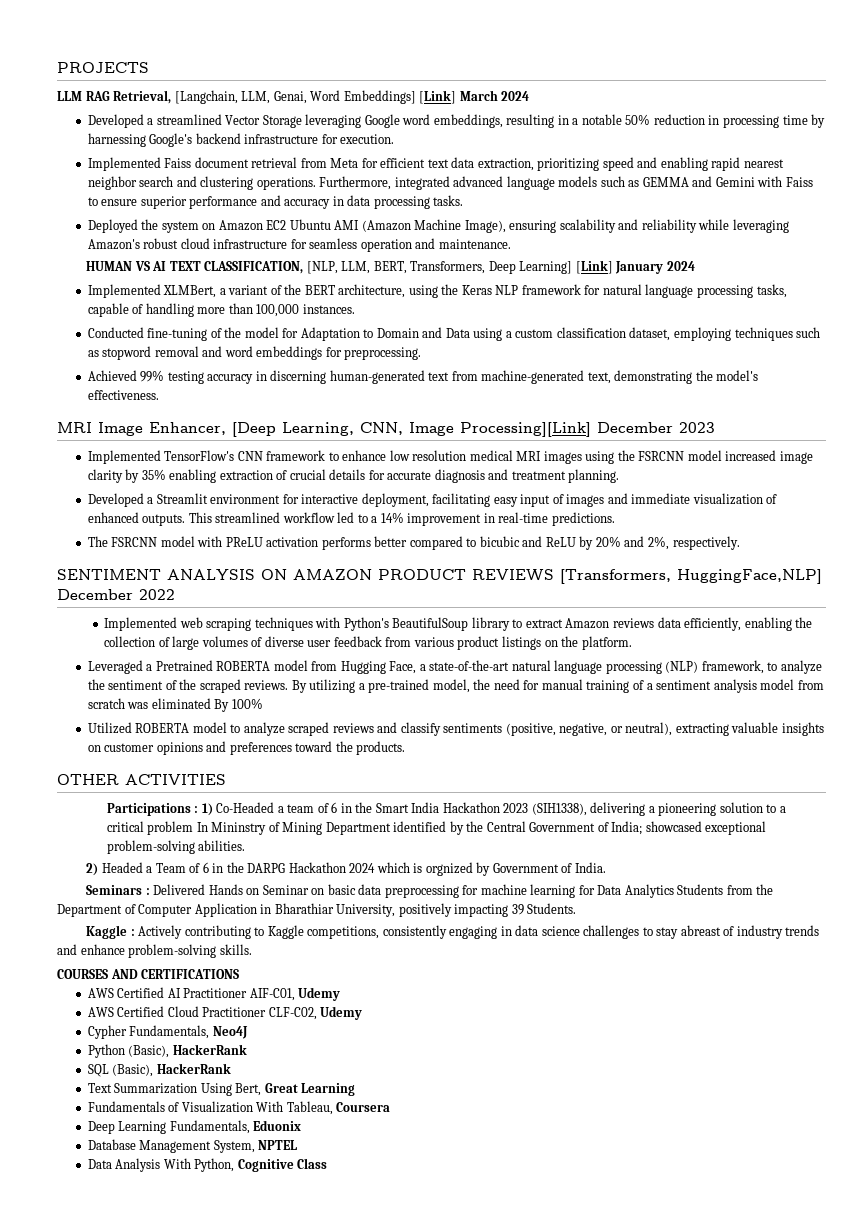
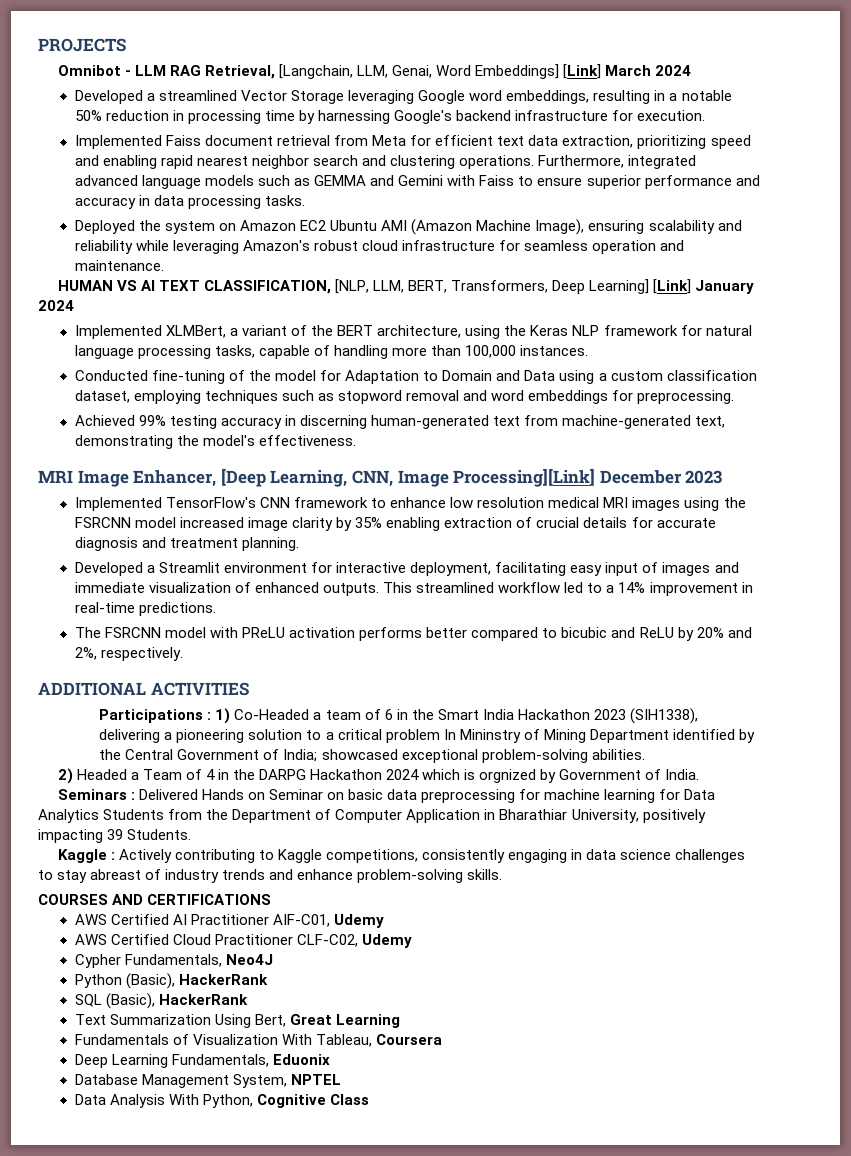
- LLM RAG Retrieval, [Langchain, LLM, Genai, Word Embeddings] [Link] March 2024
+ Omnibot - LLM RAG Retrieval, [Langchain, LLM, Genai, Word Embeddings] [Link] March 2024
- SENTIMENT ANALYSIS ON AMAZON PRODUCT REVIEWS [Transformers, HuggingFace,NLP] December 2022
- Implemented web scraping techniques with Python's BeautifulSoup library to extract Amazon reviews data efficiently, enabling the collection of large volumes of diverse user feedback from various product listings on the platform.
- Leveraged a Pretrained ROBERTA model from Hugging Face, a state-of-the-art natural language processing (NLP) framework, to analyze the sentiment of the scraped reviews. By utilizing a pre-trained model, the need for manual training of a sentiment analysis model from scratch was eliminated By 100%
- Utilized ROBERTA model to analyze scraped reviews and classify sentiments (positive, negative, or neutral), extracting valuable insights on customer opinions and preferences toward the products.
- OTHER ACTIVITIES
+ ADDITIONAL ACTIVITIES
- 2) Headed a Team of 6 in the DARPG Hackathon 2024 which is orgnized by Government of India.
+ 2) Headed a Team of 4 in the DARPG Hackathon 2024 which is orgnized by Government of India.

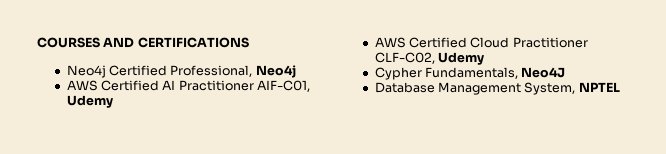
- PROJECTS
- Omnibot - LLM RAG Retrieval, [Langchain, LLM, Genai, Word Embeddings] [Link] March 2024
- Developed a streamlined Vector Storage leveraging Google word embeddings, resulting in a notable 50% reduction in processing time by harnessing Google's backend infrastructure for execution.
- Implemented Faiss document retrieval from Meta for efficient text data extraction, prioritizing speed and enabling rapid nearest neighbor search and clustering operations. Furthermore, integrated advanced language models such as GEMMA and Gemini with Faiss to ensure superior performance and accuracy in data processing tasks.
- Deployed the system on Amazon EC2 Ubuntu AMI (Amazon Machine Image), ensuring scalability and reliability while leveraging Amazon's robust cloud infrastructure for seamless operation and maintenance.
- HUMAN VS AI TEXT CLASSIFICATION, [NLP, LLM, BERT, Transformers, Deep Learning] [Link] January 2024
- Implemented XLMBert, a variant of the BERT architecture, using the Keras NLP framework for natural language processing tasks, capable of handling more than 100,000 instances.
- Conducted fine-tuning of the model for Adaptation to Domain and Data using a custom classification dataset, employing techniques such as stopword removal and word embeddings for preprocessing.
- Achieved 99% testing accuracy in discerning human-generated text from machine-generated text, demonstrating the model's effectiveness.
- MRI Image Enhancer, [Deep Learning, CNN, Image Processing][Link] December 2023
- Implemented TensorFlow's CNN framework to enhance low resolution medical MRI images using the FSRCNN model increased image clarity by 35% enabling extraction of crucial details for accurate diagnosis and treatment planning.
- Developed a Streamlit environment for interactive deployment, facilitating easy input of images and immediate visualization of enhanced outputs. This streamlined workflow led to a 14% improvement in real-time predictions.
- The FSRCNN model with PReLU activation performs better compared to bicubic and ReLU by 20% and 2%, respectively.
- ADDITIONAL ACTIVITIES
- Participations : 1) Co-Headed a team of 6 in the Smart India Hackathon 2023 (SIH1338), delivering a pioneering solution to a critical problem In Mininstry of Mining Department identified by the Central Government of India; showcased exceptional problem-solving abilities.
- 2) Headed a Team of 4 in the DARPG Hackathon 2024 which is orgnized by Government of India.
- Seminars : Delivered Hands on Seminar on basic data preprocessing for machine learning for Data Analytics Students from the Department of Computer Application in Bharathiar University, positively impacting 39 Students.
- Kaggle : Actively contributing to Kaggle competitions, consistently engaging in data science challenges to stay abreast of industry trends and enhance problem-solving skills.
+ Neo4j Certified Professional, Neo4j
- Python (Basic), HackerRank
- SQL (Basic), HackerRank
- Text Summarization Using Bert, Great Learning
- Fundamentals of Visualization With Tableau, Coursera
- Deep Learning Fundamentals, Eduonix
  Database Management System, NPTEL
- Data Analysis With Python, Cognitive Class

